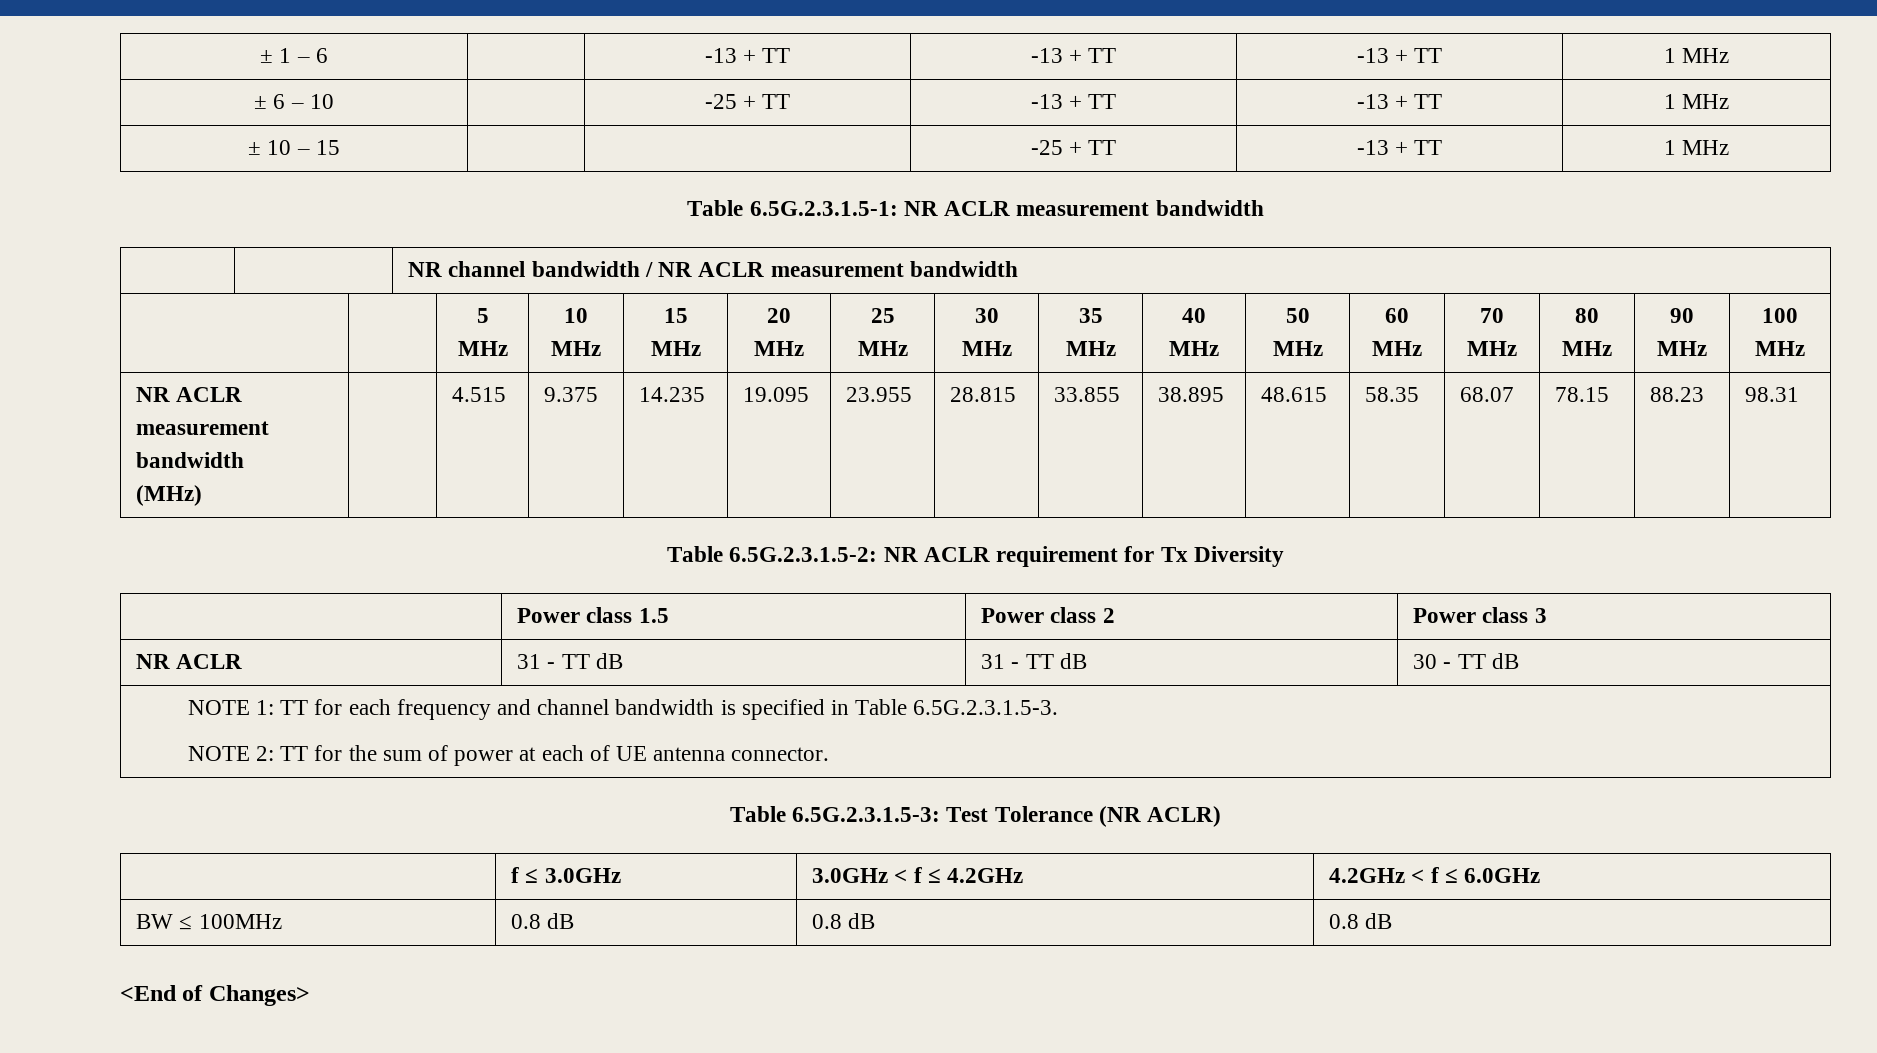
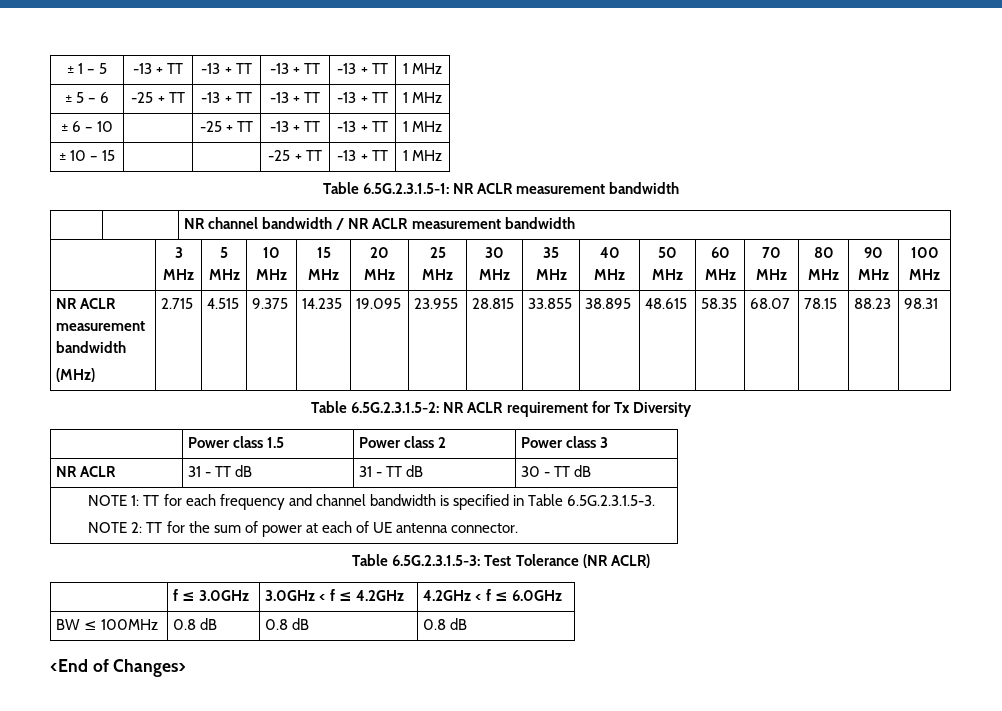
- ± 1 – 6 | | -13 + TT | -13 + TT | -13 + TT | 1 MHz
+ ± 1 – 5 | -13 + TT | -13 + TT | -13 + TT | -13 + TT | 1 MHz
+ ± 5 – 6 | -25 + TT | -13 + TT | -13 + TT | -13 + TT | 1 MHz
- | | 5 MHz | 10 MHz | 15 MHz | 20 MHz | 25 MHz | 30 MHz | 35 MHz | 40 MHz | 50 MHz | 60 MHz | 70 MHz | 80 MHz | 90 MHz | 100 MHz
+ | 3 MHz | 5 MHz | 10 MHz | 15 MHz | 20 MHz | 25 MHz | 30 MHz | 35 MHz | 40 MHz | 50 MHz | 60 MHz | 70 MHz | 80 MHz | 90 MHz | 100 MHz
  NR ACLR measurement bandwidth
- (MHz) | | 4.515 | 9.375 | 14.235 | 19.095 | 23.955 | 28.815 | 33.855 | 38.895 | 48.615 | 58.35 | 68.07 | 78.15 | 88.23 | 98.31
+ (MHz) | 2.715 | 4.515 | 9.375 | 14.235 | 19.095 | 23.955 | 28.815 | 33.855 | 38.895 | 48.615 | 58.35 | 68.07 | 78.15 | 88.23 | 98.31

